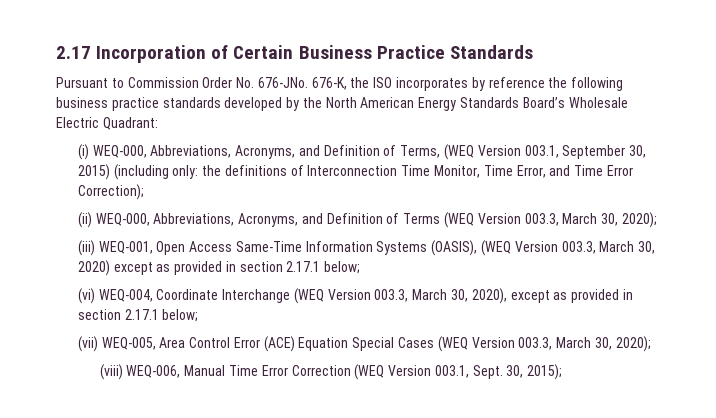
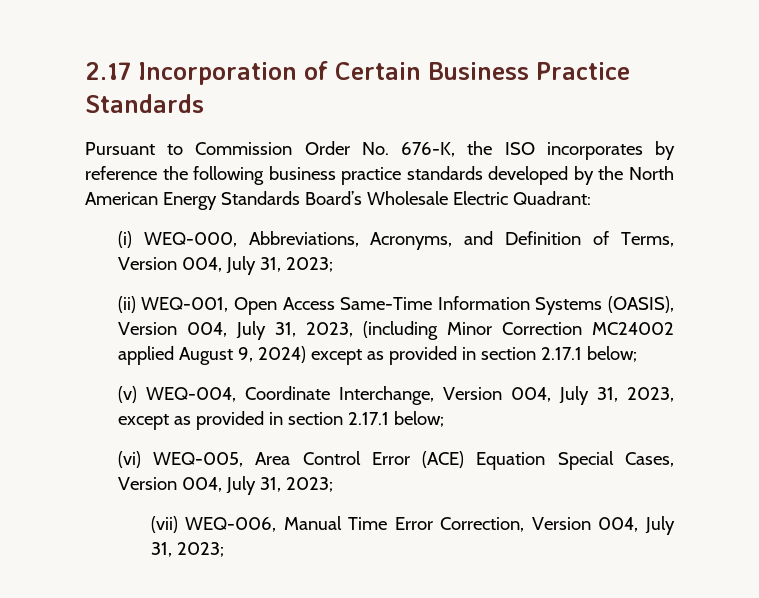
- Pursuant to Commission Order No. 676-JNo. 676-K, the ISO incorporates by reference the following business practice standards developed by the North American Energy Standards Board’s Wholesale Electric Quadrant:
+ Pursuant to Commission Order No. 676-K, the ISO incorporates by reference the following business practice standards developed by the North American Energy Standards Board’s Wholesale Electric Quadrant:
- (i) WEQ-000, Abbreviations, Acronyms, and Definition of Terms, (WEQ Version 003.1, September 30, 2015) (including only: the definitions of Interconnection Time Monitor, Time Error, and Time Error Correction);
- (ii) WEQ-000, Abbreviations, Acronyms, and Definition of Terms (WEQ Version 003.3, March 30, 2020);
- (iii) WEQ-001, Open Access Same-Time Information Systems (OASIS), (WEQ Version 003.3, March 30, 2020) except as provided in section 2.17.1 below;
+ (i) WEQ-000, Abbreviations, Acronyms, and Definition of Terms, Version 004, July 31, 2023;
+ (ii) WEQ-001, Open Access Same-Time Information Systems (OASIS), Version 004, July 31, 2023, (including Minor Correction MC24002 applied August 9, 2024) except as provided in section 2.17.1 below;
+ (v) WEQ-004, Coordinate Interchange, Version 004, July 31, 2023, except as provided in section 2.17.1 below;
- (vi) WEQ-004, Coordinate Interchange (WEQ Version 003.3, March 30, 2020), except as provided in section 2.17.1 below;
- (vii) WEQ-005, Area Control Error (ACE) Equation Special Cases (WEQ Version 003.3, March 30, 2020);
- (viii) WEQ-006, Manual Time Error Correction (WEQ Version 003.1, Sept. 30, 2015);
+ (vi) WEQ-005, Area Control Error (ACE) Equation Special Cases, Version 004, July 31, 2023;
+ (vii) WEQ-006, Manual Time Error Correction, Version 004, July 31, 2023;

